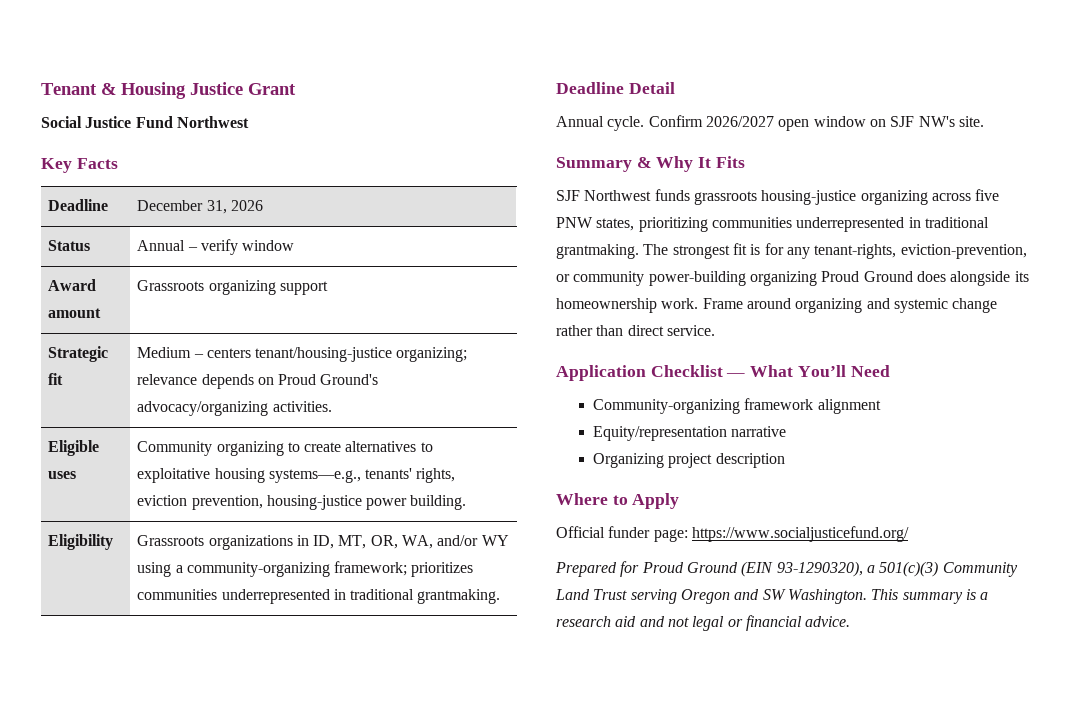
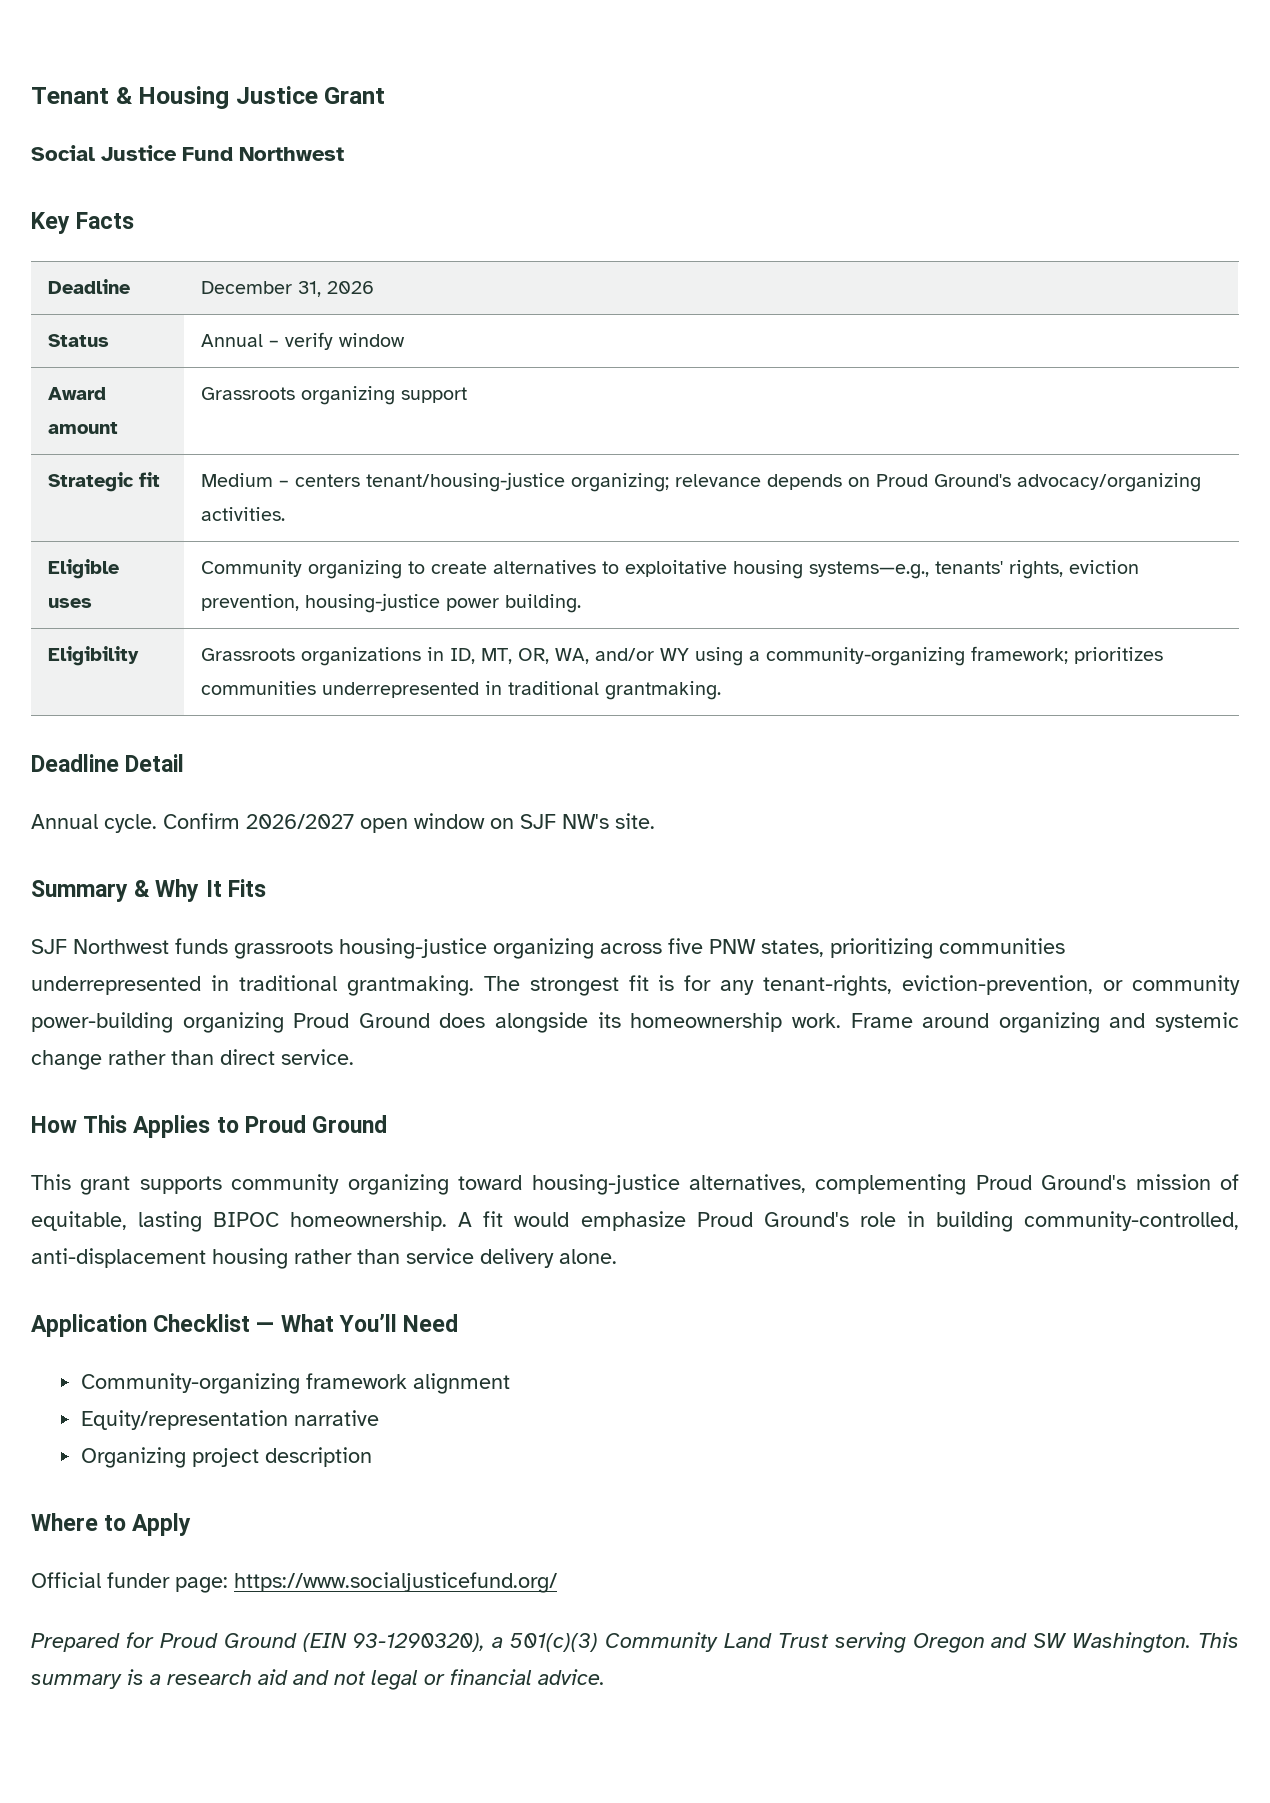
+ How This Applies to Proud Ground
+ This grant supports community organizing toward housing-justice alternatives, complementing Proud Ground's mission of equitable, lasting BIPOC homeownership. A fit would emphasize Proud Ground's role in building community-controlled, anti-displacement housing rather than service delivery alone.

